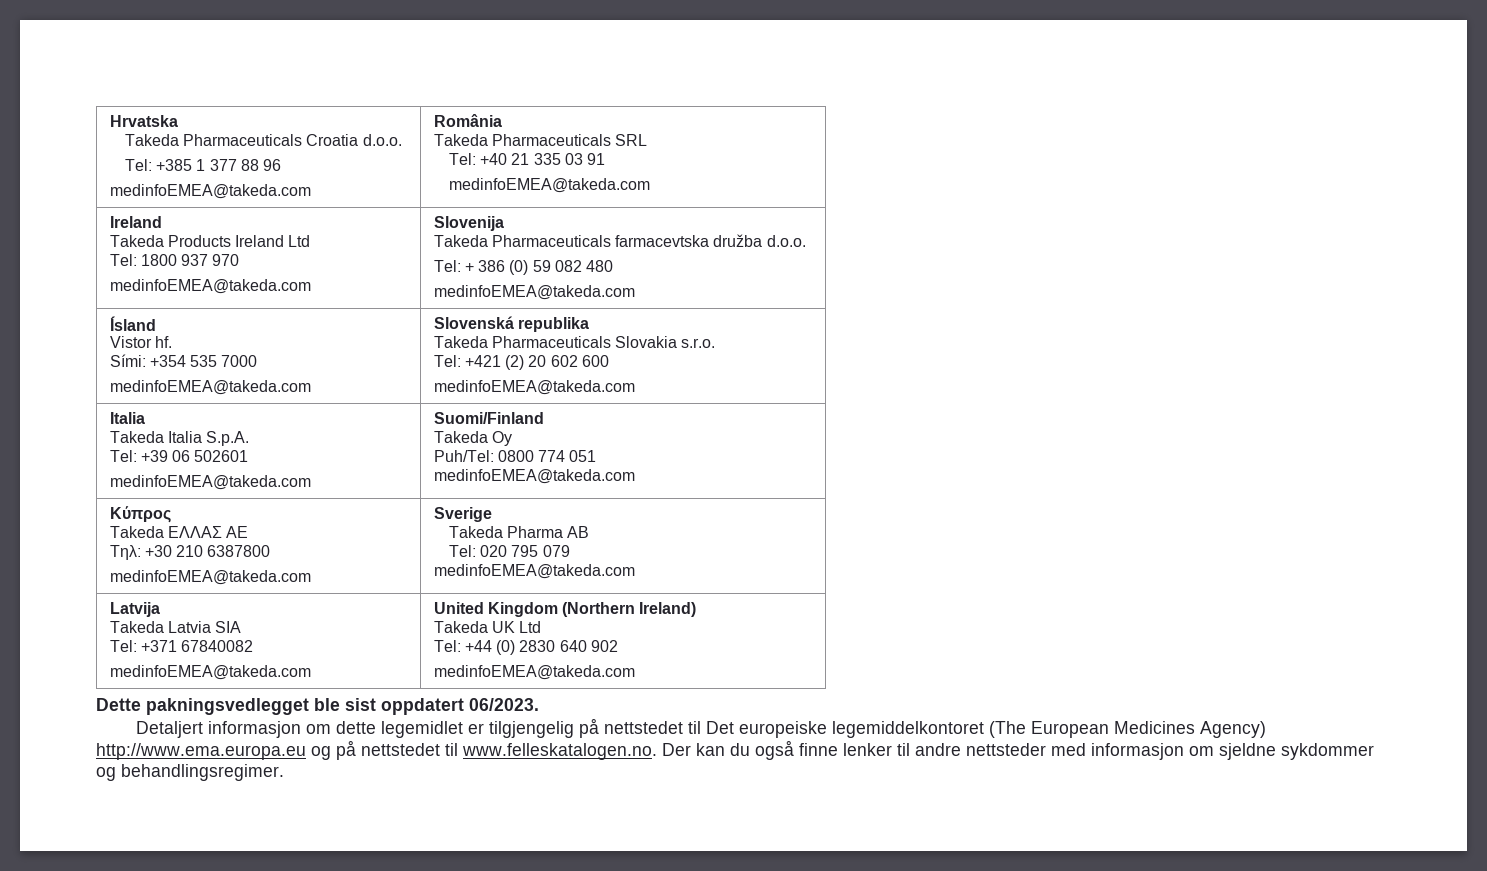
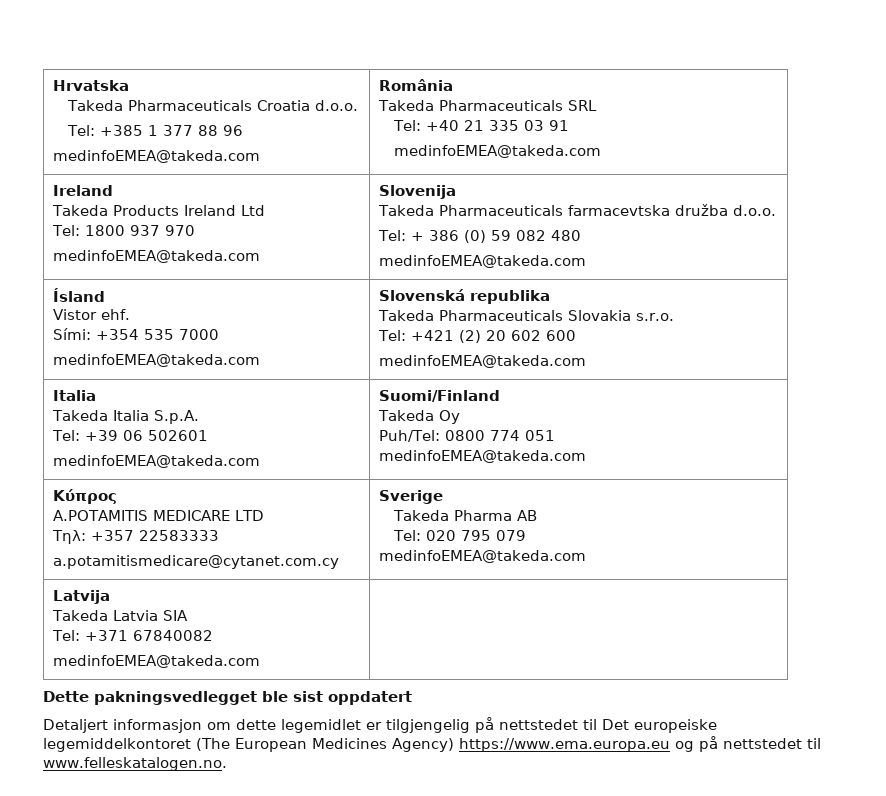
  Ísland
- Vistor hf.
+ Vistor ehf.
  Κύπρος
- Τakeda ΕΛΛΑΣ ΑΕ
- Τηλ: +30 210 6387800
- medinfoEMEA@takeda.com | Sverige
+ A.POTAMITIS MEDICARE LTD
+ Τηλ: +357 22583333
+ a.potamitismedicare@cytanet.com.cy | Sverige
  Latvija
  Takeda Latvia SIA
  Tel: +371 67840082
- medinfoEMEA@takeda.com | United Kingdom (Northern Ireland)
- Takeda UK Ltd
- Tel: +44 (0) 2830 640 902
- medinfoEMEA@takeda.com
+ medinfoEMEA@takeda.com |
- Dette pakningsvedlegget ble sist oppdatert 06/2023.
+ Dette pakningsvedlegget ble sist oppdatert
- Detaljert informasjon om dette legemidlet er tilgjengelig på nettstedet til Det europeiske legemiddelkontoret (The European Medicines Agency) http://www.ema.europa.eu og på nettstedet til www.felleskatalogen.no. Der kan du også finne lenker til andre nettsteder med informasjon om sjeldne sykdommer og behandlingsregimer.
+ Detaljert informasjon om dette legemidlet er tilgjengelig på nettstedet til Det europeiske legemiddelkontoret (The European Medicines Agency) https://www.ema.europa.eu og på nettstedet til www.felleskatalogen.no.

